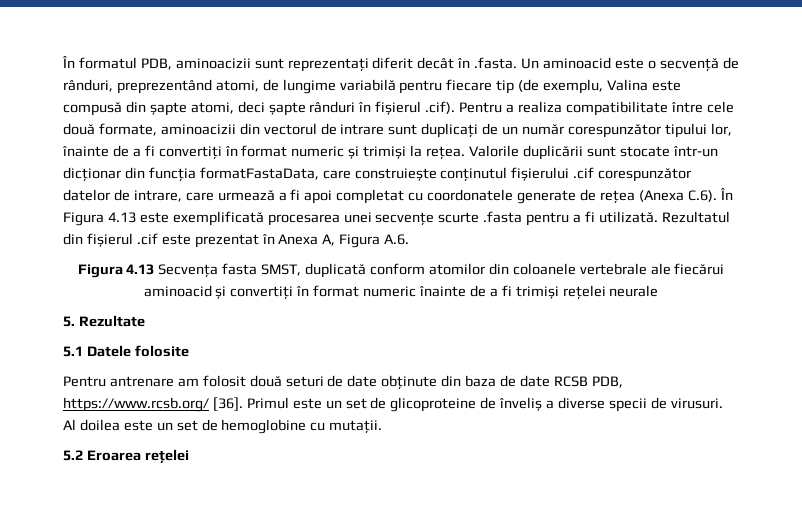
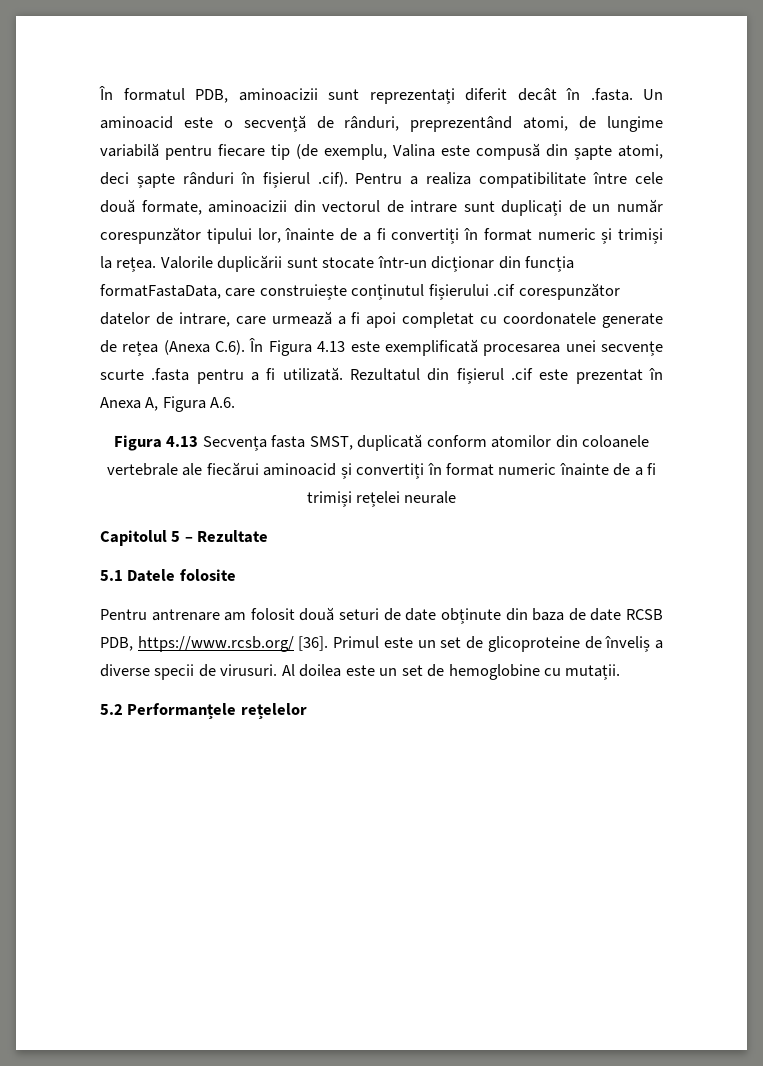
- 5. Rezultate
+ Capitolul 5 – Rezultate
- 5.2 Eroarea rețelei
+ 5.2 Performanțele rețelelor

